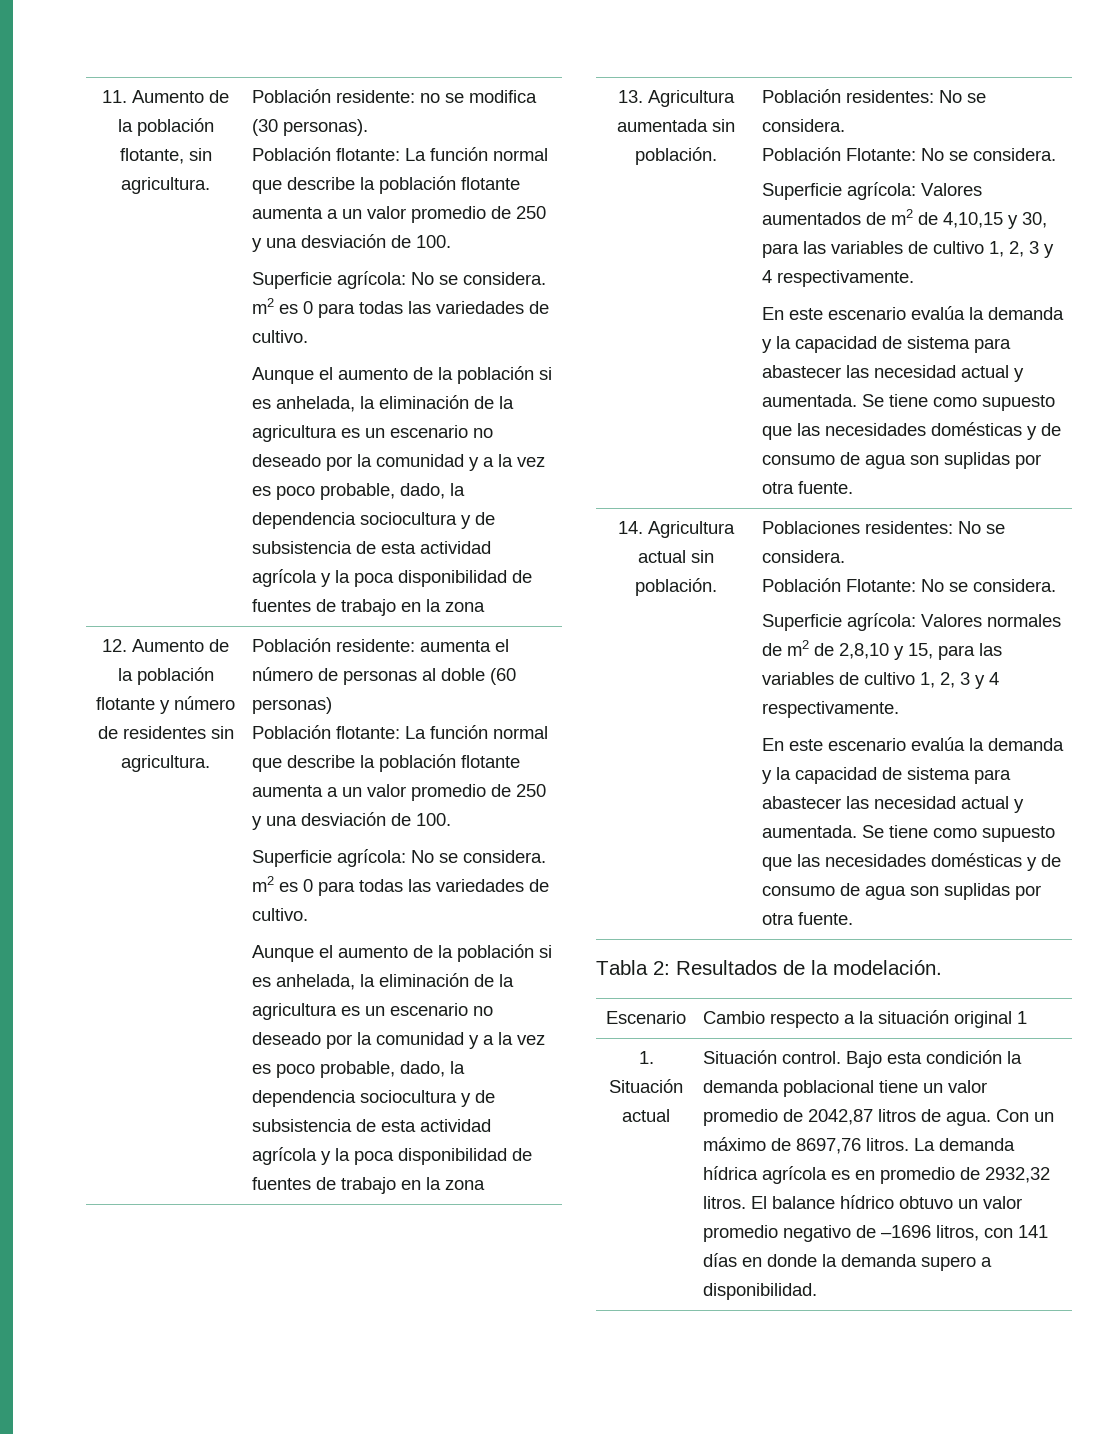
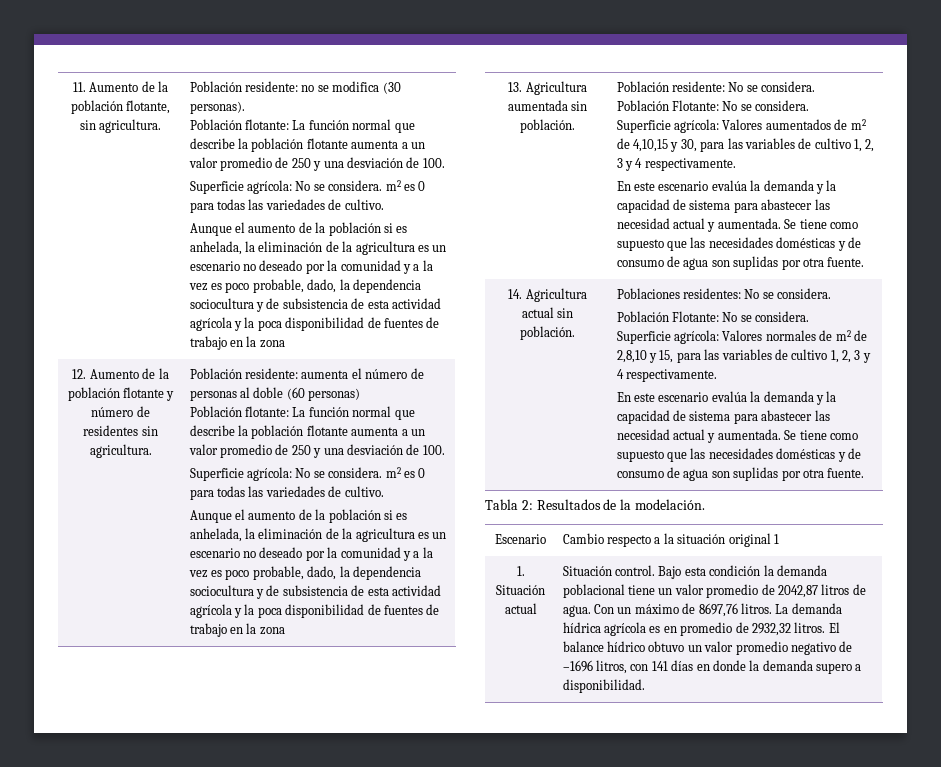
- Población residentes: No se considera.
+ Población residente: No se considera.

